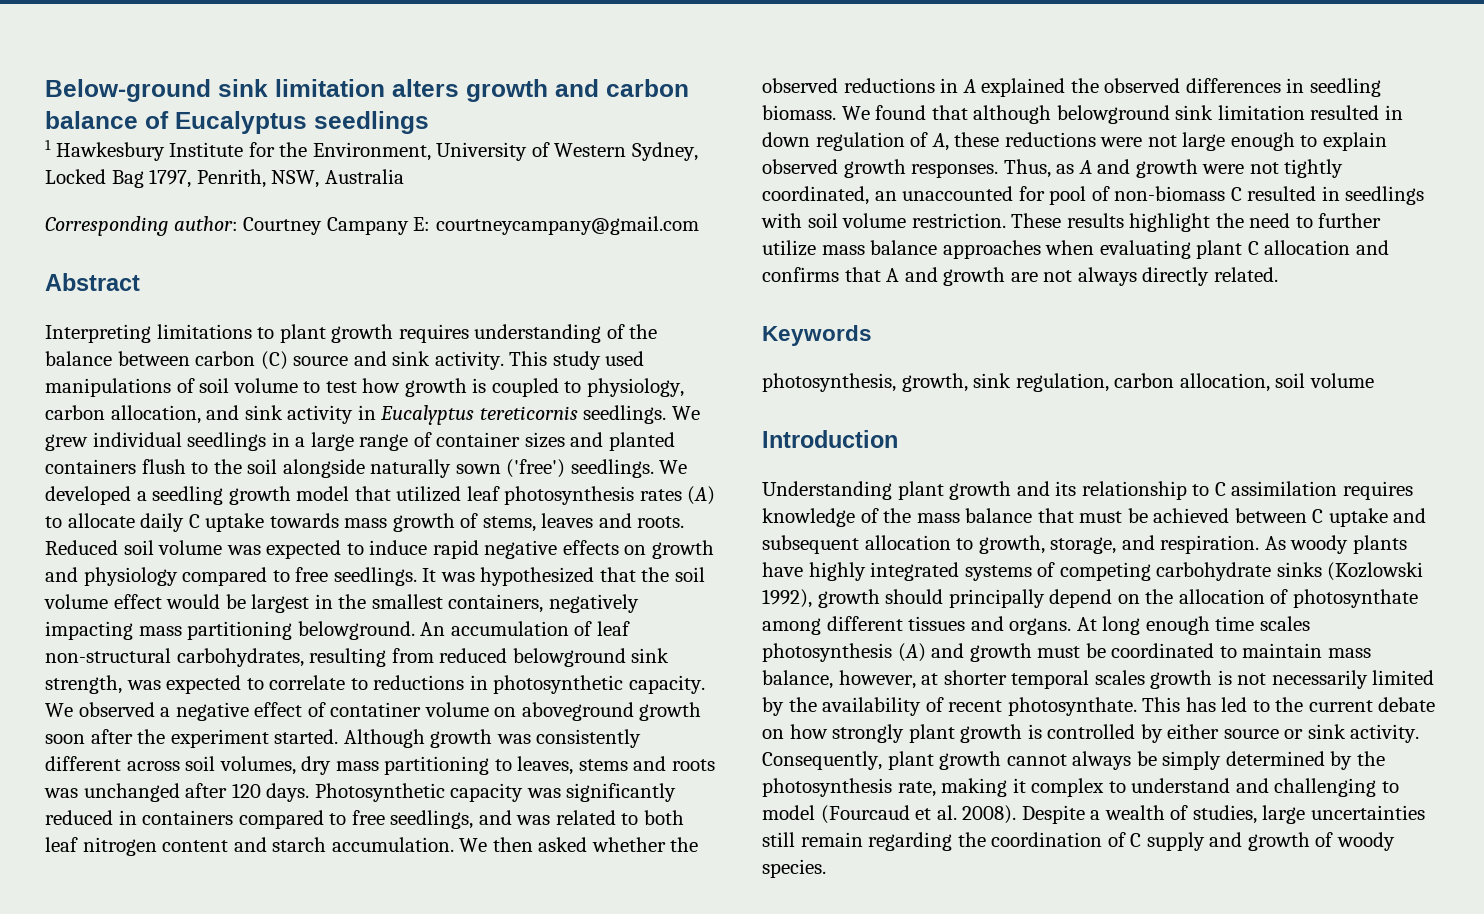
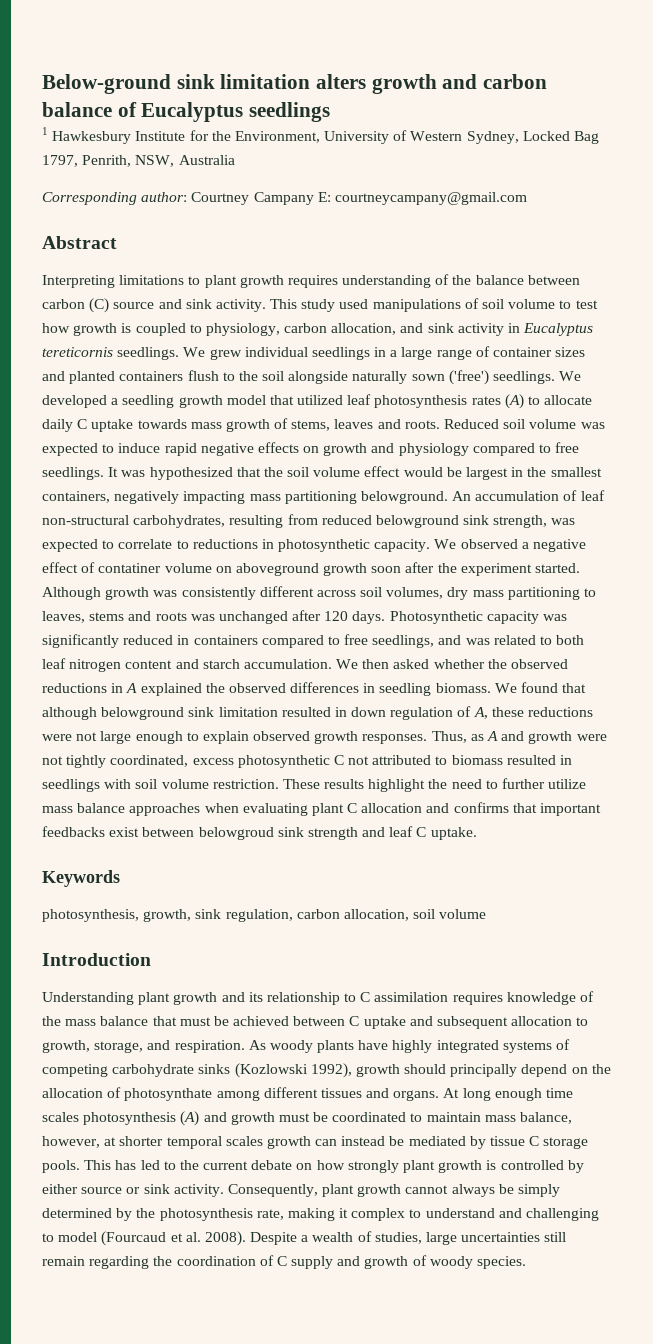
- Thus, as A and growth were not tightly coordinated, an unaccounted for pool of non-biomass C resulted in seedlings with soil volume restriction.
+ Thus, as A and growth were not tightly coordinated, excess photosynthetic C not attributed to biomass resulted in seedlings with soil volume restriction.
- These results highlight the need to further utilize mass balance approaches when evaluating plant C allocation and confirms that A and growth are not always directly related.
+ These results highlight the need to further utilize mass balance approaches when evaluating plant C allocation and confirms that important feedbacks exist between belowgroud sink strength and leaf C uptake.
- At long enough time scales photosynthesis (A) and growth must be coordinated to maintain mass balance, however, at shorter temporal scales growth is not necessarily limited by the availability of recent photosynthate.
+ At long enough time scales photosynthesis (A) and growth must be coordinated to maintain mass balance, however, at shorter temporal scales growth can instead be mediated by tissue C storage pools.

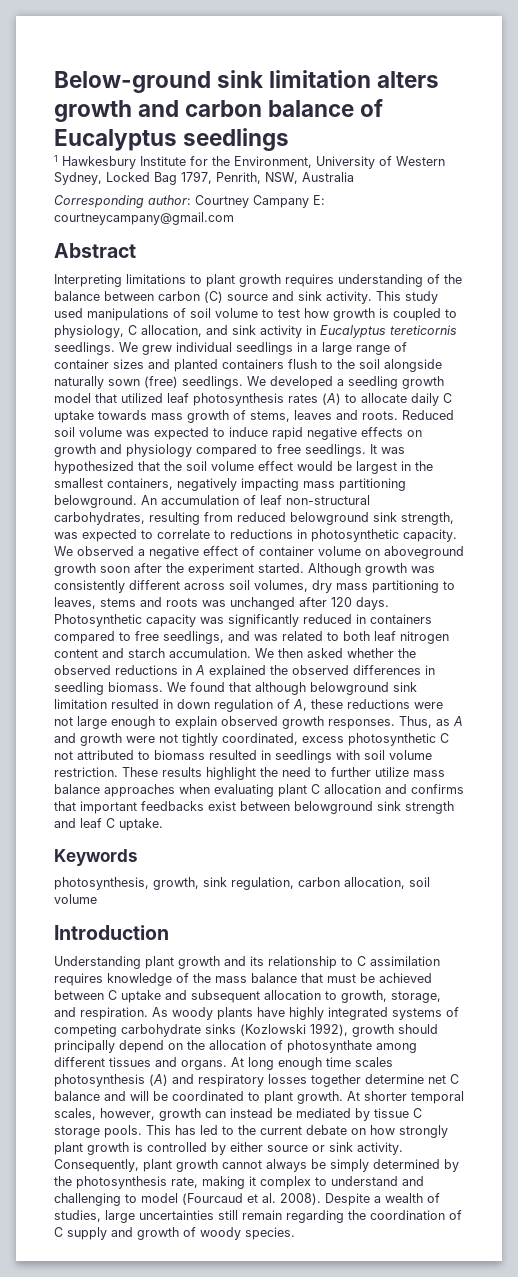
- This study used manipulations of soil volume to test how growth is coupled to physiology, carbon allocation, and sink activity in Eucalyptus tereticornis seedlings.
+ This study used manipulations of soil volume to test how growth is coupled to physiology, C allocation, and sink activity in Eucalyptus tereticornis seedlings.
- We grew individual seedlings in a large range of container sizes and planted containers flush to the soil alongside naturally sown ('free') seedlings.
+ We grew individual seedlings in a large range of container sizes and planted containers flush to the soil alongside naturally sown (free) seedlings.
- We observed a negative effect of contatiner volume on aboveground growth soon after the experiment started.
+ We observed a negative effect of container volume on aboveground growth soon after the experiment started.
- These results highlight the need to further utilize mass balance approaches when evaluating plant C allocation and confirms that important feedbacks exist between belowgroud sink strength and leaf C uptake.
+ These results highlight the need to further utilize mass balance approaches when evaluating plant C allocation and confirms that important feedbacks exist between belowground sink strength and leaf C uptake.
- At long enough time scales photosynthesis (A) and growth must be coordinated to maintain mass balance, however, at shorter temporal scales growth can instead be mediated by tissue C storage pools.
+ At long enough time scales photosynthesis (A) and respiratory losses together determine net C balance and will be coordinated to plant growth. At shorter temporal scales, however, growth can instead be mediated by tissue C storage pools.

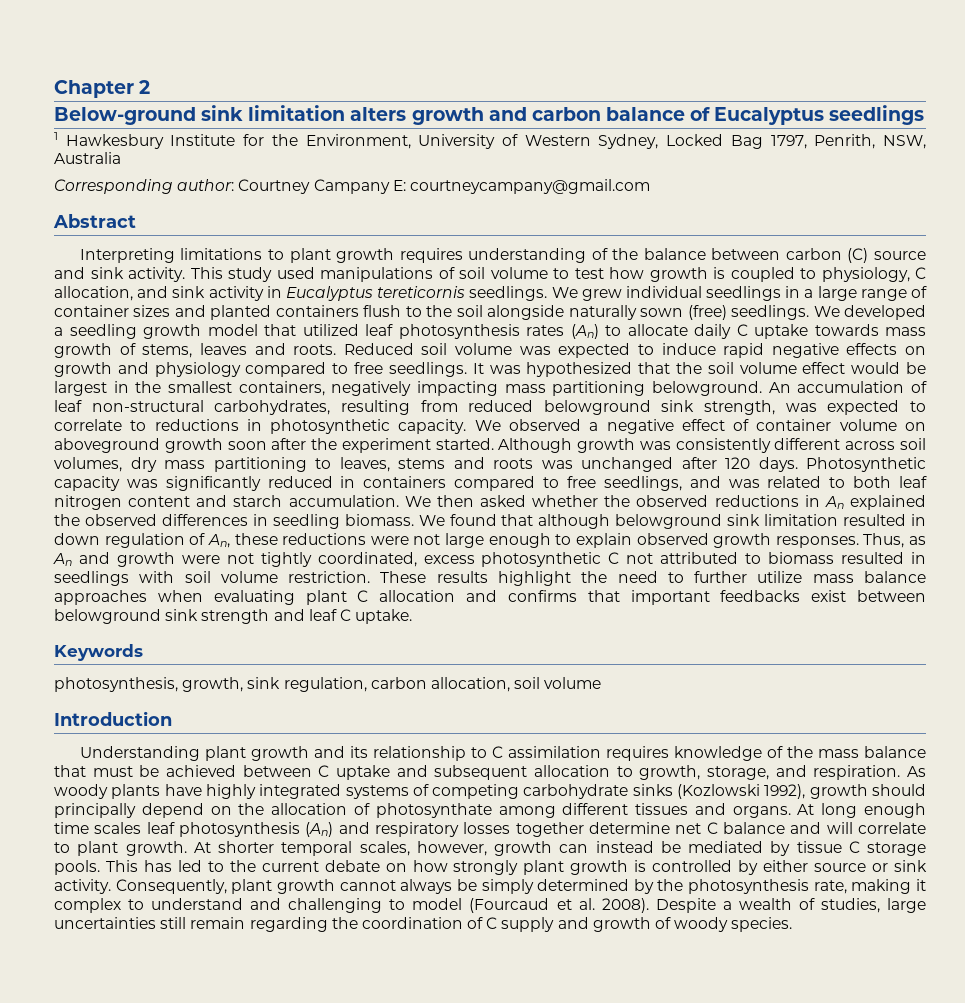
+ Chapter 2
- We developed a seedling growth model that utilized leaf photosynthesis rates (A) to allocate daily C uptake towards mass growth of stems, leaves and roots.
+ We developed a seedling growth model that utilized leaf photosynthesis rates (An) to allocate daily C uptake towards mass growth of stems, leaves and roots.
- We then asked whether the observed reductions in A explained the observed differences in seedling biomass.
+ We then asked whether the observed reductions in An explained the observed differences in seedling biomass.
- We found that although belowground sink limitation resulted in down regulation of A, these reductions were not large enough to explain observed growth responses.
+ We found that although belowground sink limitation resulted in down regulation of An, these reductions were not large enough to explain observed growth responses.
- Thus, as A and growth were not tightly coordinated, excess photosynthetic C not attributed to biomass resulted in seedlings with soil volume restriction.
+ Thus, as An and growth were not tightly coordinated, excess photosynthetic C not attributed to biomass resulted in seedlings with soil volume restriction.
- At long enough time scales photosynthesis (A) and respiratory losses together determine net C balance and will be coordinated to plant growth.
+ At long enough time scales leaf photosynthesis (An) and respiratory losses together determine net C balance and will correlate to plant growth.

